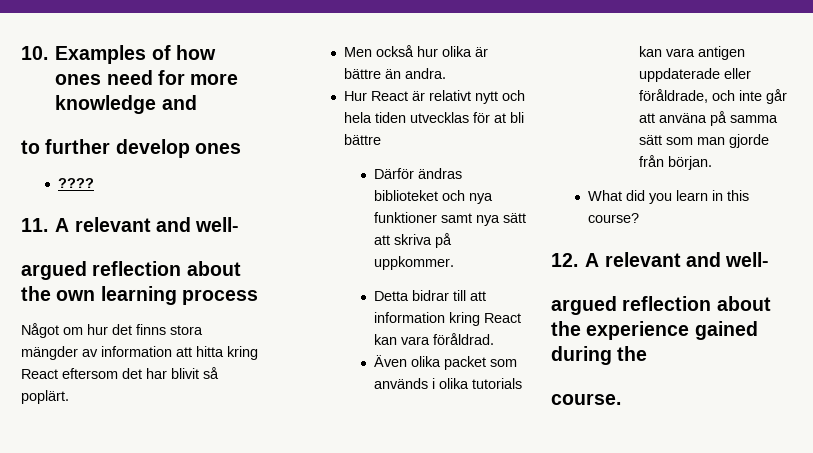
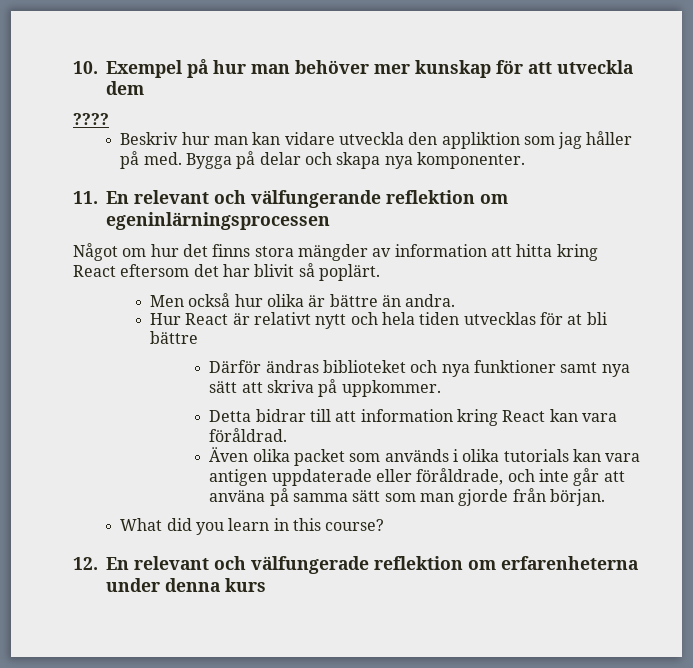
- 10. Examples of how ones need for more knowledge and
- to further develop ones
+ 10. Exempel på hur man behöver mer kunskap för att utveckla dem
  ????
- 11. A relevant and well-
- argued reflection about the own learning process
+ Beskriv hur man kan vidare utveckla den appliktion som jag håller på med. Bygga på delar och skapa nya komponenter.
+ 11. En relevant och välfungerande reflektion om egeninlärningsprocessen
- 12. A relevant and well-
- argued reflection about the experience gained during the
- course.
+ 12. En relevant och välfungerade reflektion om erfarenheterna under denna kurs

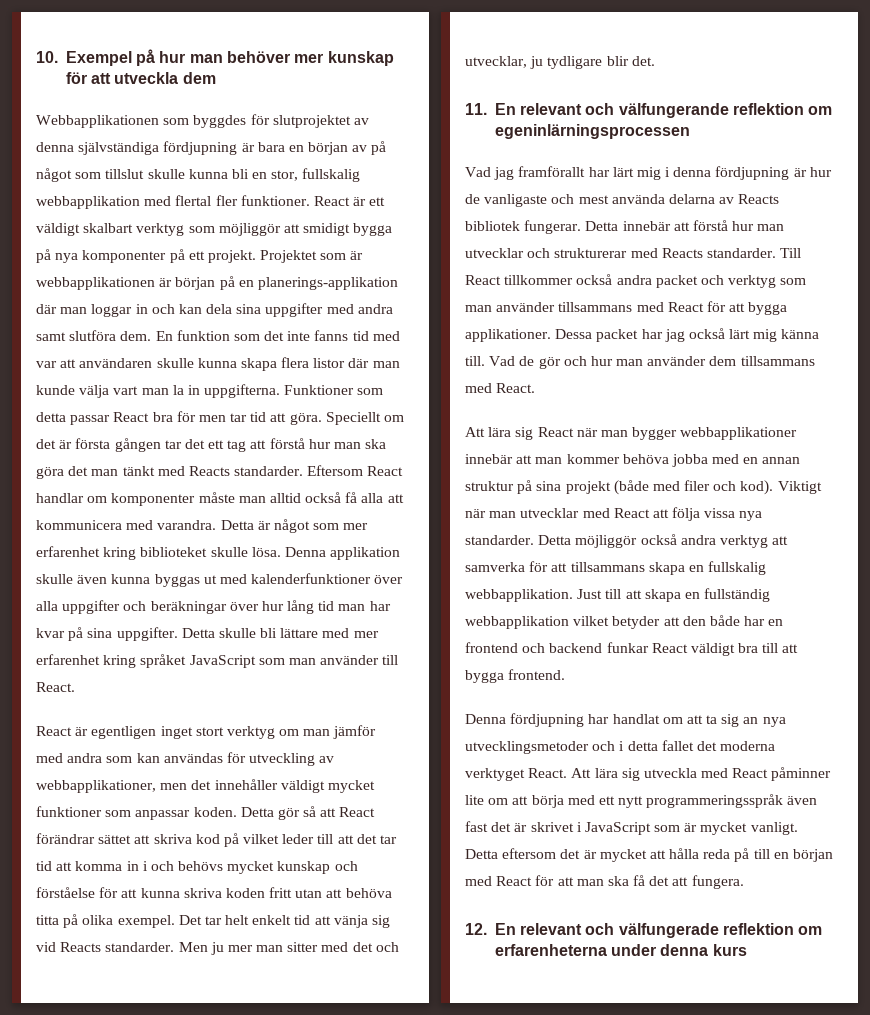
- ????
- Beskriv hur man kan vidare utveckla den appliktion som jag håller på med. Bygga på delar och skapa nya komponenter.
+ Webbapplikationen som byggdes för slutprojektet av denna självständiga fördjupning är bara en början av på något som tillslut skulle kunna bli en stor, fullskalig webbapplikation med flertal fler funktioner. React är ett väldigt skalbart verktyg som möjliggör att smidigt bygga på nya komponenter på ett projekt. Projektet som är webbapplikationen är början på en planerings-applikation där man loggar in och kan dela sina uppgifter med andra samt slutföra dem. En funktion som det inte fanns tid med var att användaren skulle kunna skapa flera listor där man kunde välja vart man la in uppgifterna. Funktioner som detta passar React bra för men tar tid att göra. Speciellt om det är första gången tar det ett tag att förstå hur man ska göra det man tänkt med Reacts standarder. Eftersom React handlar om komponenter måste man alltid också få alla att kommunicera med varandra. Detta är något som mer erfarenhet kring biblioteket skulle lösa. Denna applikation skulle även kunna byggas ut med kalenderfunktioner över alla uppgifter och beräkningar över hur lång tid man har kvar på sina uppgifter. Detta skulle bli lättare med mer erfarenhet kring språket JavaScript som man använder till React.
+ React är egentligen inget stort verktyg om man jämför med andra som kan användas för utveckling av webbapplikationer, men det innehåller väldigt mycket funktioner som anpassar koden. Detta gör så att React förändrar sättet att skriva kod på vilket leder till att det tar tid att komma in i och behövs mycket kunskap och förståelse för att kunna skriva koden fritt utan att behöva titta på olika exempel. Det tar helt enkelt tid att vänja sig vid Reacts standarder. Men ju mer man sitter med det och utvecklar, ju tydligare blir det.
- Något om hur det finns stora mängder av information att hitta kring React eftersom det har blivit så poplärt.
- Men också hur olika är bättre än andra.
- Hur React är relativt nytt och hela tiden utvecklas för at bli bättre
- Därför ändras biblioteket och nya funktioner samt nya sätt att skriva på uppkommer.
- Detta bidrar till att information kring React kan vara föråldrad.
- Även olika packet som används i olika tutorials kan vara antigen uppdaterade eller föråldrade, och inte går att använa på samma sätt som man gjorde från början.
- What did you learn in this course?
+ Vad jag framförallt har lärt mig i denna fördjupning är hur de vanligaste och mest använda delarna av Reacts bibliotek fungerar. Detta innebär att förstå hur man utvecklar och strukturerar med Reacts standarder. Till React tillkommer också andra packet och verktyg som man använder tillsammans med React för att bygga applikationer. Dessa packet har jag också lärt mig känna till. Vad de gör och hur man använder dem tillsammans med React.
+ Att lära sig React när man bygger webbapplikationer innebär att man kommer behöva jobba med en annan struktur på sina projekt (både med filer och kod). Viktigt när man utvecklar med React att följa vissa nya standarder. Detta möjliggör också andra verktyg att samverka för att tillsammans skapa en fullskalig webbapplikation. Just till att skapa en fullständig webbapplikation vilket betyder att den både har en frontend och backend funkar React väldigt bra till att bygga frontend.
+ Denna fördjupning har handlat om att ta sig an nya utvecklingsmetoder och i detta fallet det moderna verktyget React. Att lära sig utveckla med React påminner lite om att börja med ett nytt programmeringsspråk även fast det är skrivet i JavaScript som är mycket vanligt. Detta eftersom det är mycket att hålla reda på till en början med React för att man ska få det att fungera.

